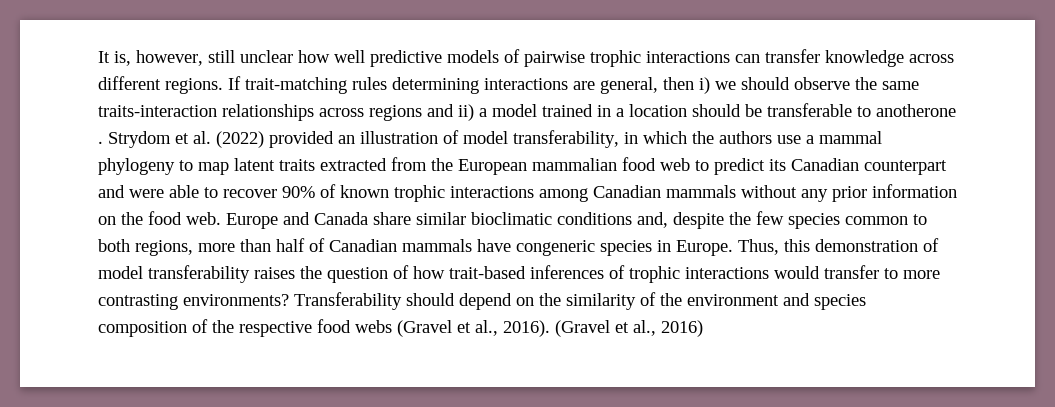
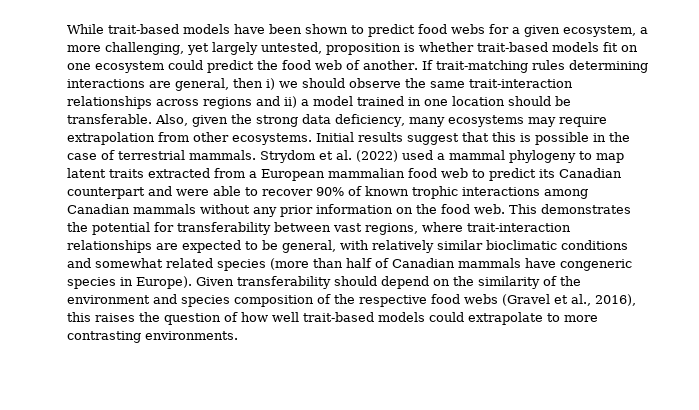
- It is, however, still unclear how well predictive models of pairwise trophic interactions can transfer knowledge across different regions.
+ While trait-based models have been shown to predict food webs for a given ecosystem, a more challenging, yet largely untested, proposition is whether trait-based models fit on one ecosystem could predict the food web of another.
- If trait-matching rules determining interactions are general, then i) we should observe the same traits-interaction relationships across regions and ii) a model trained in a location should be transferable to anotherone . Strydom et al. (2022) provided an illustration of model transferability, in which the authors use a mammal phylogeny to map latent traits extracted from the European mammalian food web to predict its Canadian counterpart and were able to recover 90% of known trophic interactions among Canadian mammals without any prior information on the food web.
+ If trait-matching rules determining interactions are general, then i) we should observe the same trait-interaction relationships across regions and ii) a model trained in one location should be transferable. Also, given the strong data deficiency, many ecosystems may require extrapolation from other ecosystems. Initial results suggest that this is possible in the case of terrestrial mammals. Strydom et al. (2022) used a mammal phylogeny to map latent traits extracted from a European mammalian food web to predict its Canadian counterpart and were able to recover 90% of known trophic interactions among Canadian mammals without any prior information on the food web.
- Europe and Canada share similar bioclimatic conditions and, despite the few species common to both regions, more than half of Canadian mammals have congeneric species in Europe. Thus, this demonstration of model transferability raises the question of how trait-based inferences of trophic interactions would transfer to more contrasting environments? Transferability should depend on the similarity of the environment and species composition of the respective food webs (Gravel et al., 2016). (Gravel et al., 2016)
+ This demonstrates the potential for transferability between vast regions, where trait-interaction relationships are expected to be general, with relatively similar bioclimatic conditions and somewhat related species (more than half of Canadian mammals have congeneric species in Europe). Given transferability should depend on the similarity of the environment and species composition of the respective food webs (Gravel et al., 2016), this raises the question of how well trait-based models could extrapolate to more contrasting environments.

